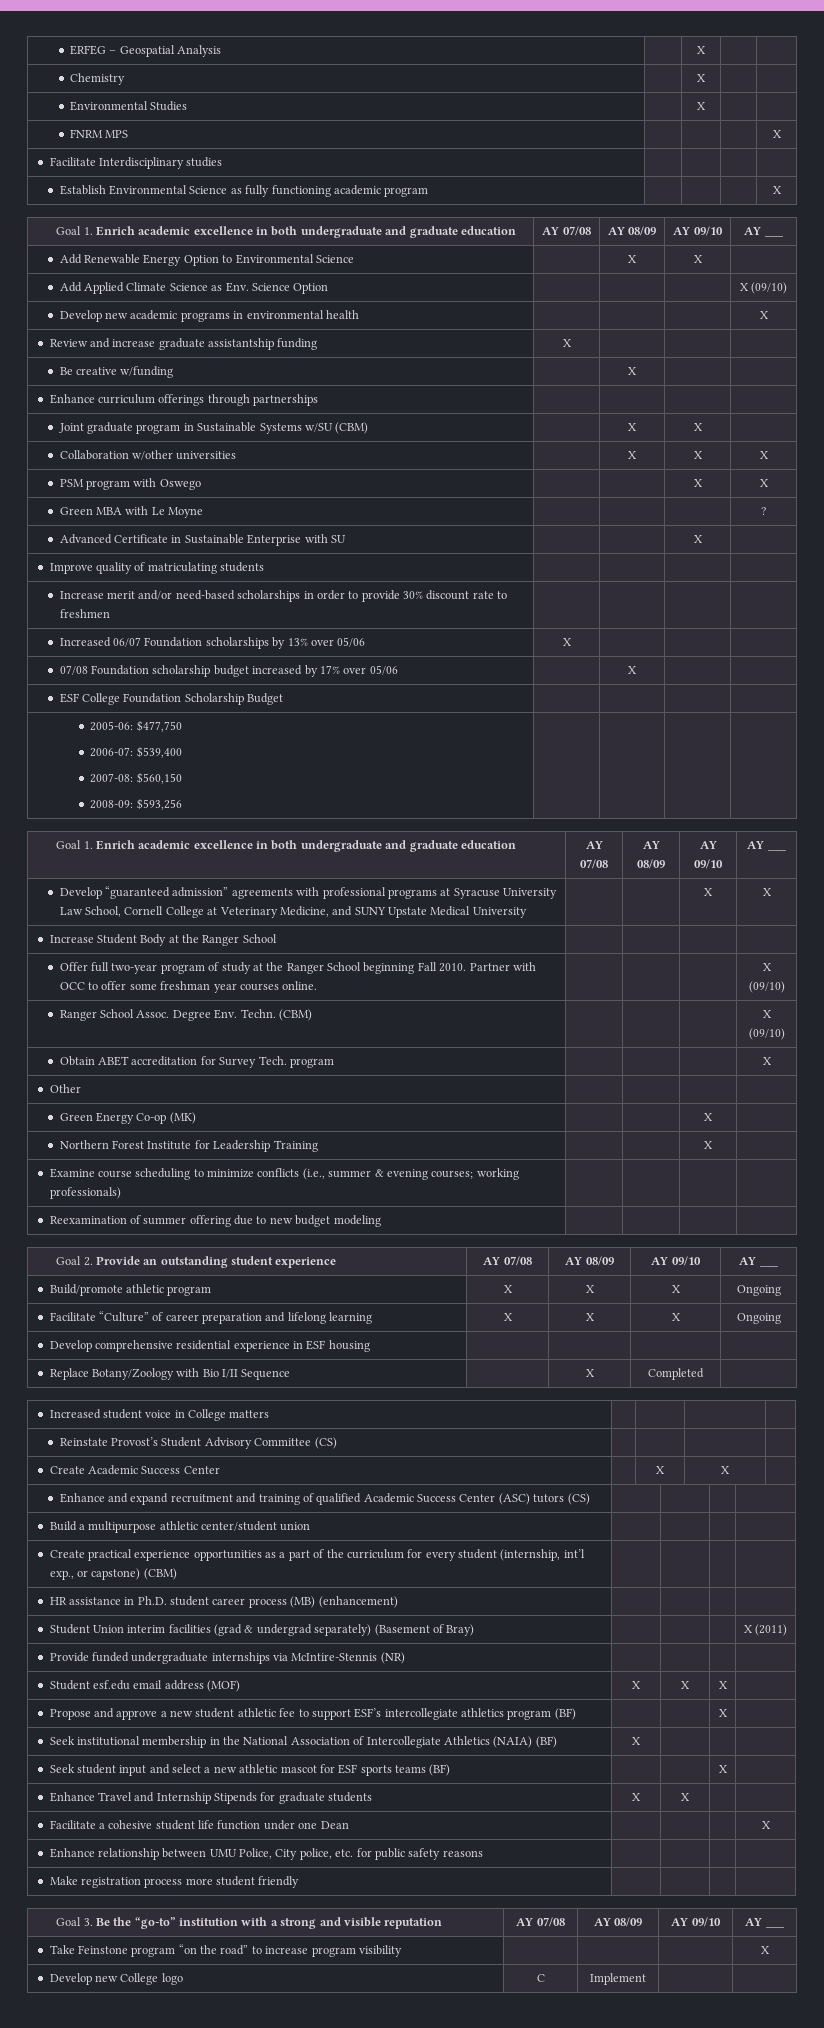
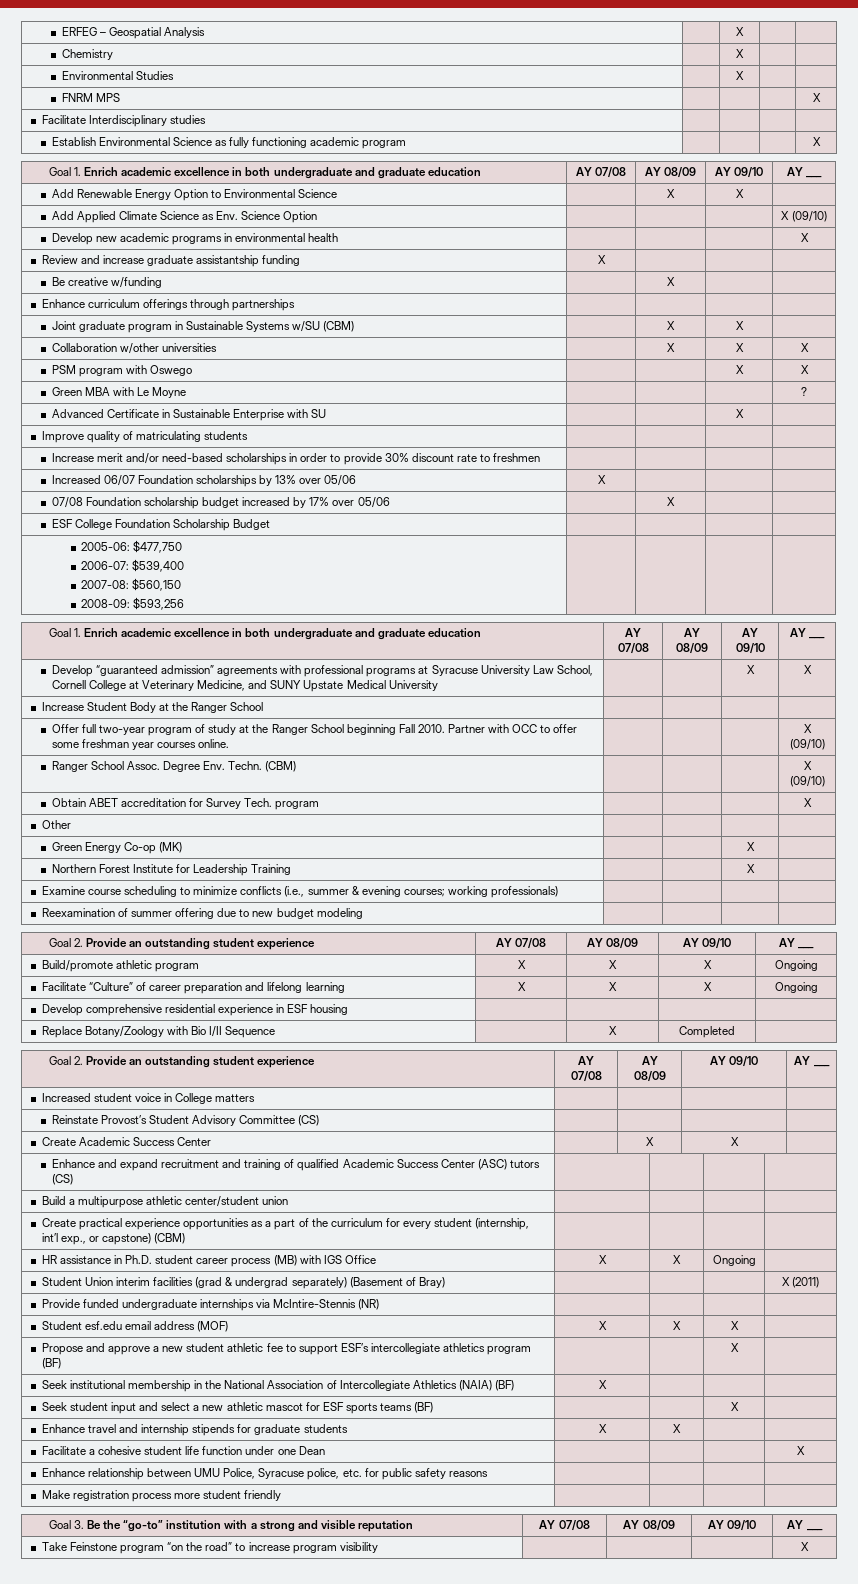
  Replace Botany/Zoology with Bio I/II Sequence | | X | Completed |
+ Goal 2. Provide an outstanding student experience | AY 07/08 | AY 08/09 | AY 09/10 | AY ___
- HR assistance in Ph.D. student career process (MB) (enhancement) | | | |
+ HR assistance in Ph.D. student career process (MB) with IGS Office | X | X | Ongoing |
- Enhance Travel and Internship Stipends for graduate students | X | X | |
+ Enhance travel and internship stipends for graduate students | X | X | |
- Enhance relationship between UMU Police, City police, etc. for public safety reasons | | | |
+ Enhance relationship between UMU Police, Syracuse police, etc. for public safety reasons | | | |
- Develop new College logo | C | Implement | |

